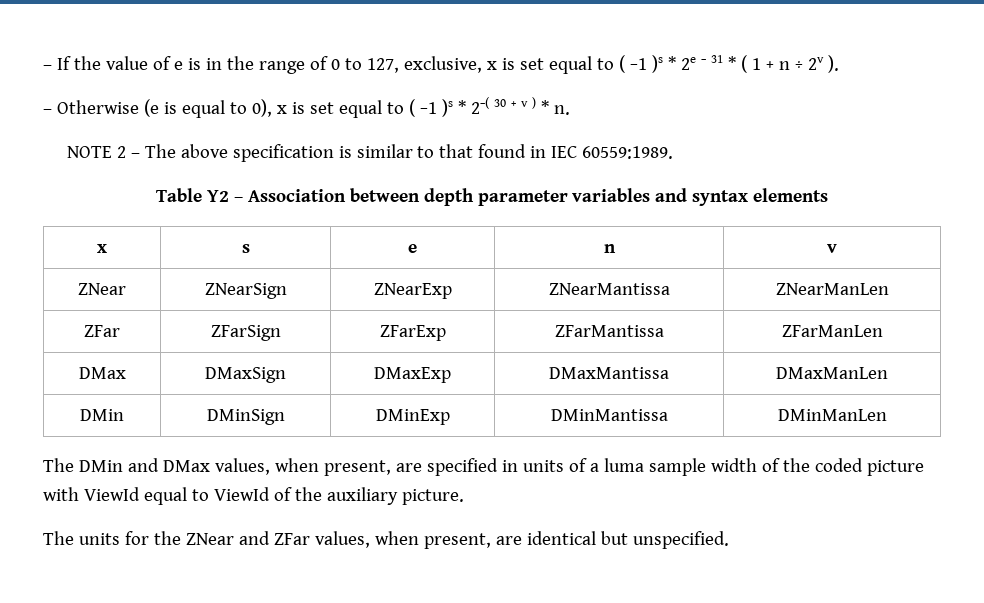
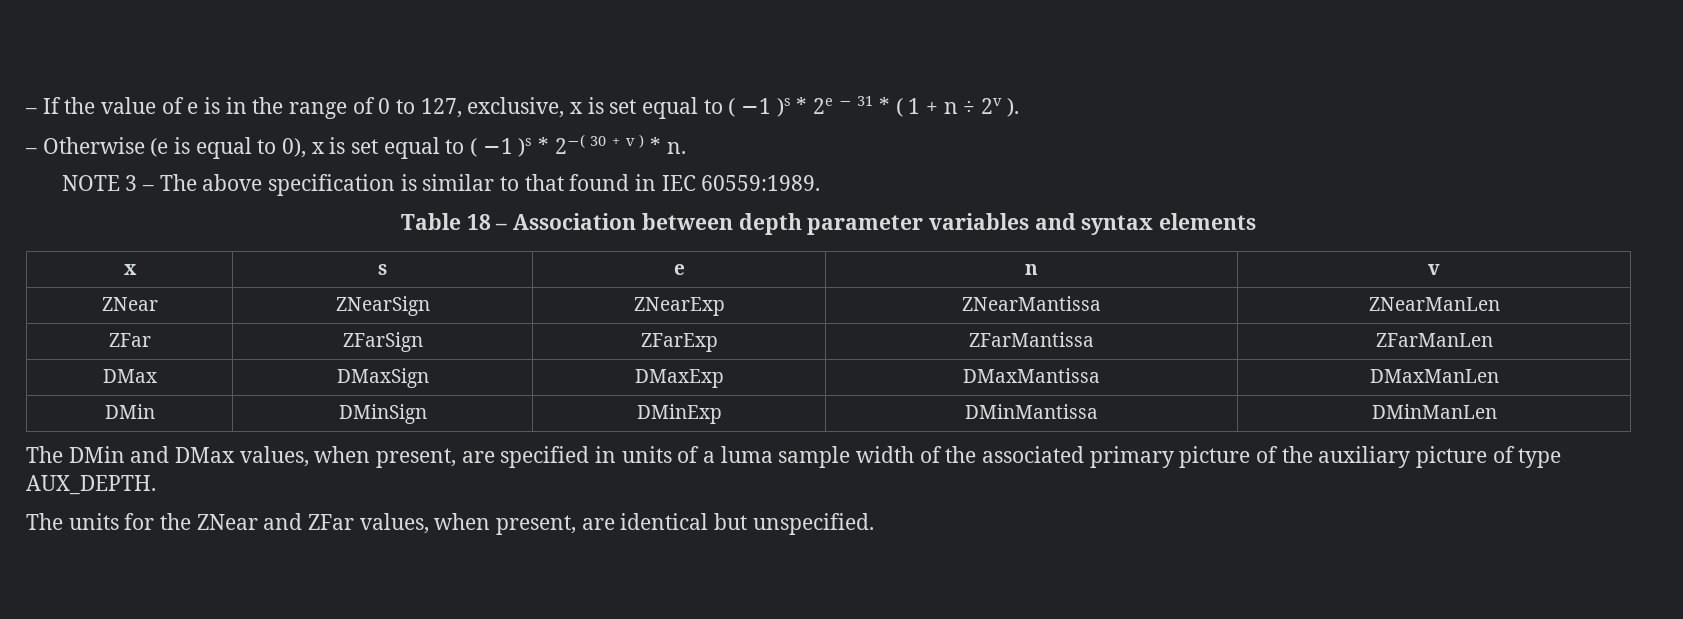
- NOTE 2 – The above specification is similar to that found in IEC 60559:1989.
+ NOTE 3 – The above specification is similar to that found in IEC 60559:1989.
- Table Y2 – Association between depth parameter variables and syntax elements
+ Table 18 – Association between depth parameter variables and syntax elements
- The DMin and DMax values, when present, are specified in units of a luma sample width of the coded picture with ViewId equal to ViewId of the auxiliary picture.
+ The DMin and DMax values, when present, are specified in units of a luma sample width of the associated primary picture of the auxiliary picture of type AUX_DEPTH.

